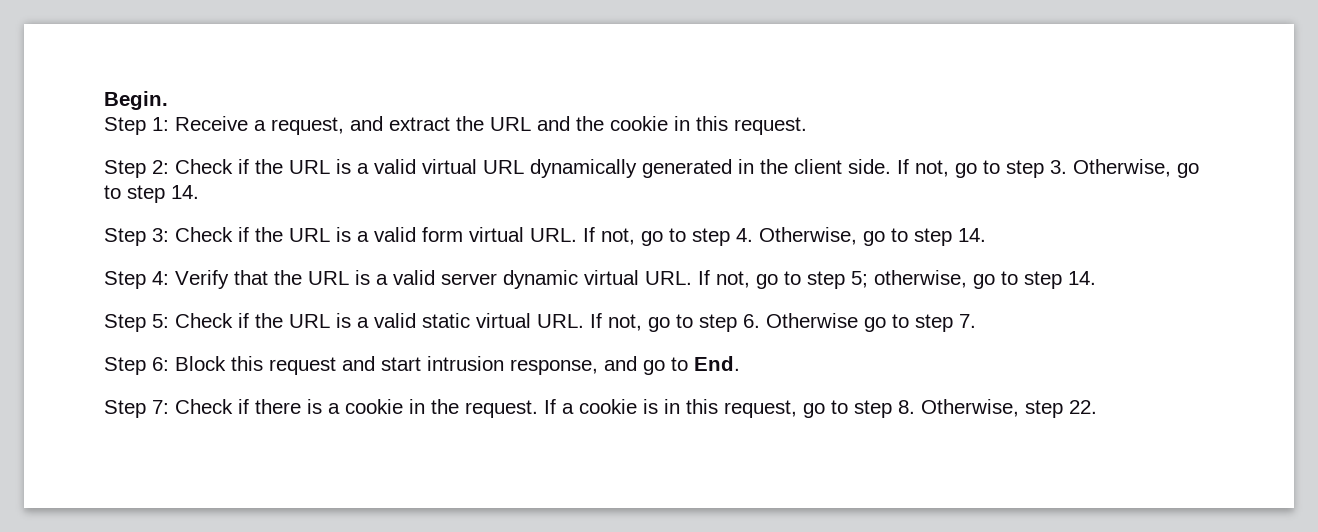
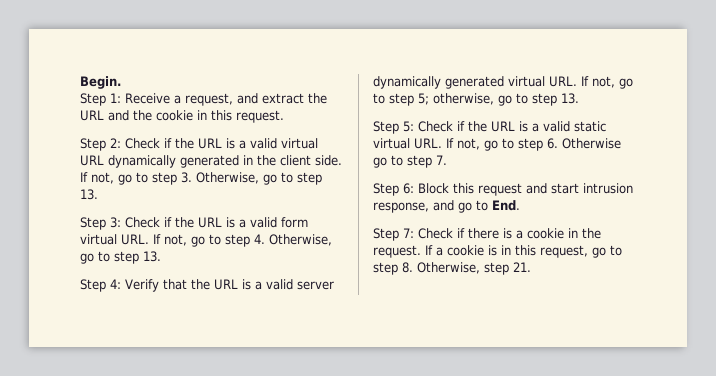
- If not, go to step 3. Otherwise, go to step 14.
+ If not, go to step 3. Otherwise, go to step 13.
- Step 3: Check if the URL is a valid form virtual URL. If not, go to step 4. Otherwise, go to step 14.
+ Step 3: Check if the URL is a valid form virtual URL. If not, go to step 4. Otherwise, go to step 13.
- Step 4: Verify that the URL is a valid server dynamic virtual URL. If not, go to step 5; otherwise, go to step 14.
+ Step 4: Verify that the URL is a valid server dynamically generated virtual URL. If not, go to step 5; otherwise, go to step 13.
- If a cookie is in this request, go to step 8. Otherwise, step 22.
+ If a cookie is in this request, go to step 8. Otherwise, step 21.

